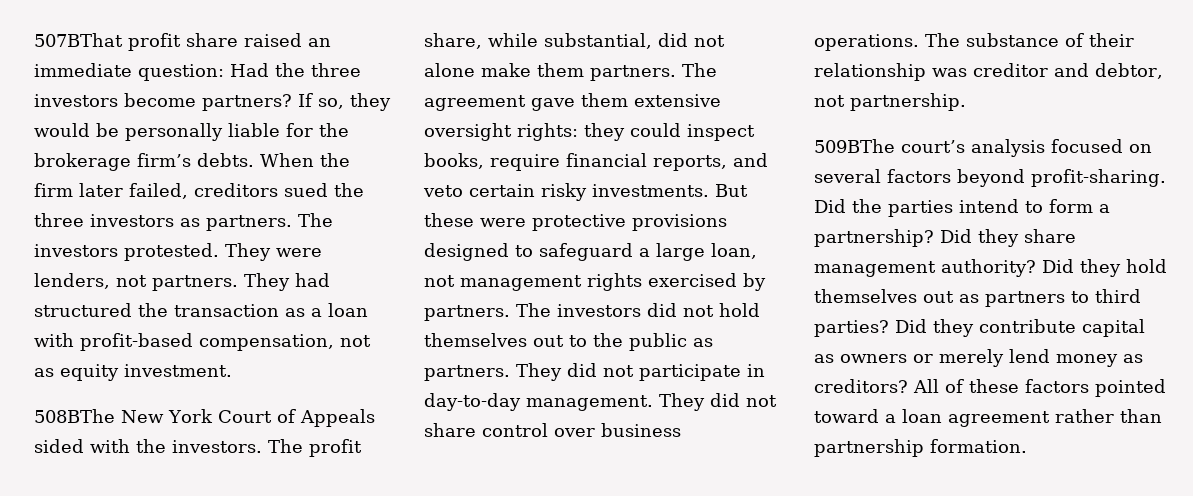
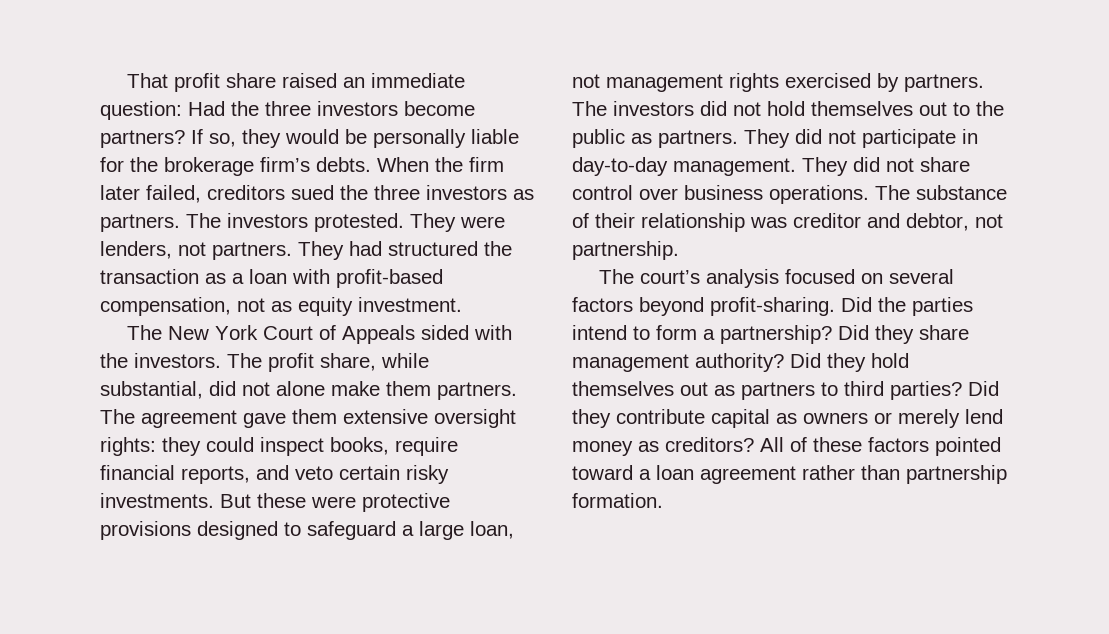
- 507BThat profit share raised an immediate question: Had the three investors become partners?
+ That profit share raised an immediate question: Had the three investors become partners?
- 508BThe New York Court of Appeals sided with the investors.
+ The New York Court of Appeals sided with the investors.
- 509BThe court’s analysis focused on several factors beyond profit-sharing.
+ The court’s analysis focused on several factors beyond profit-sharing.

